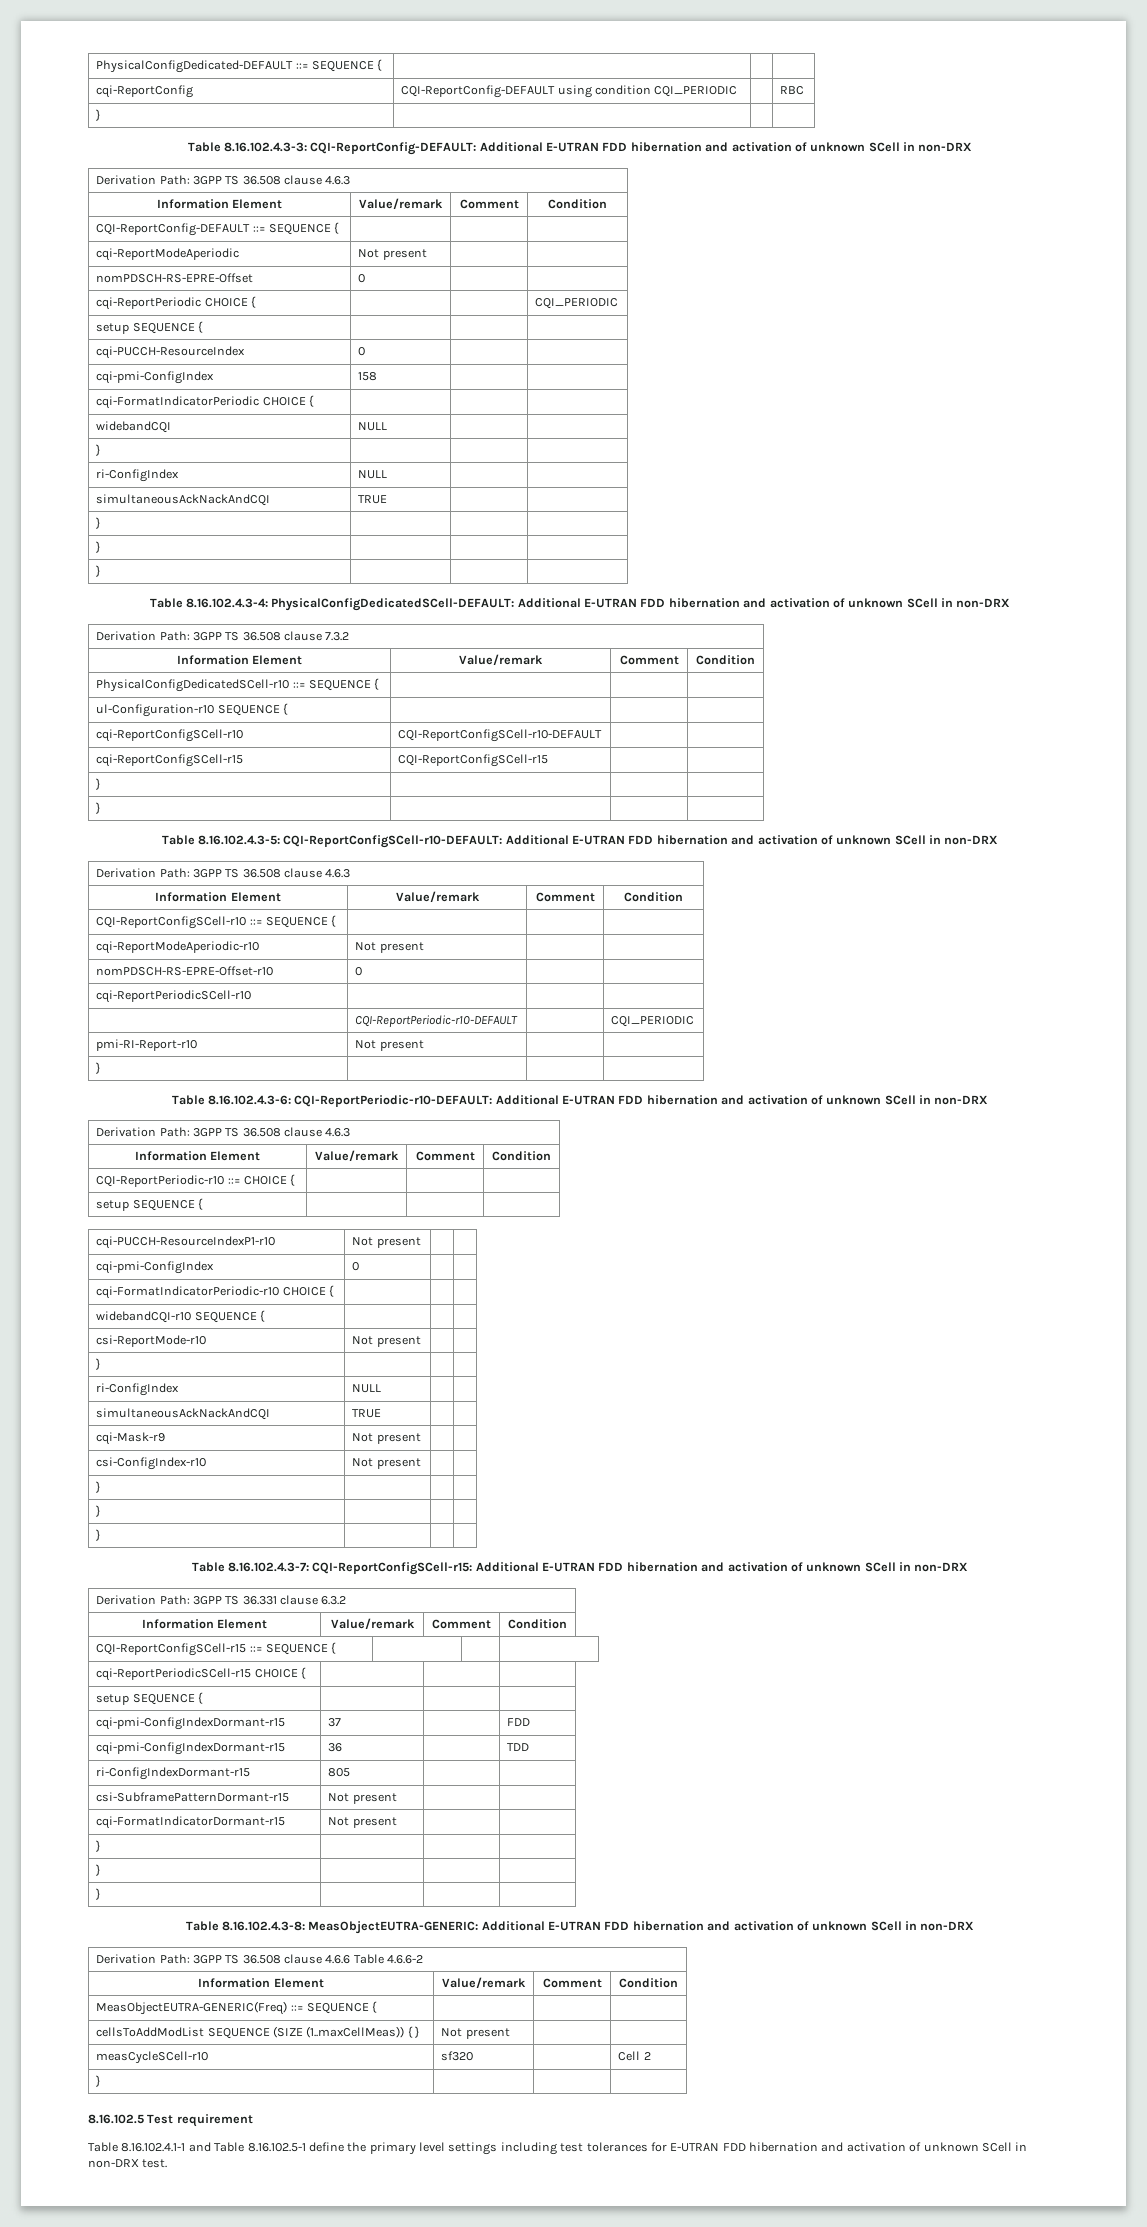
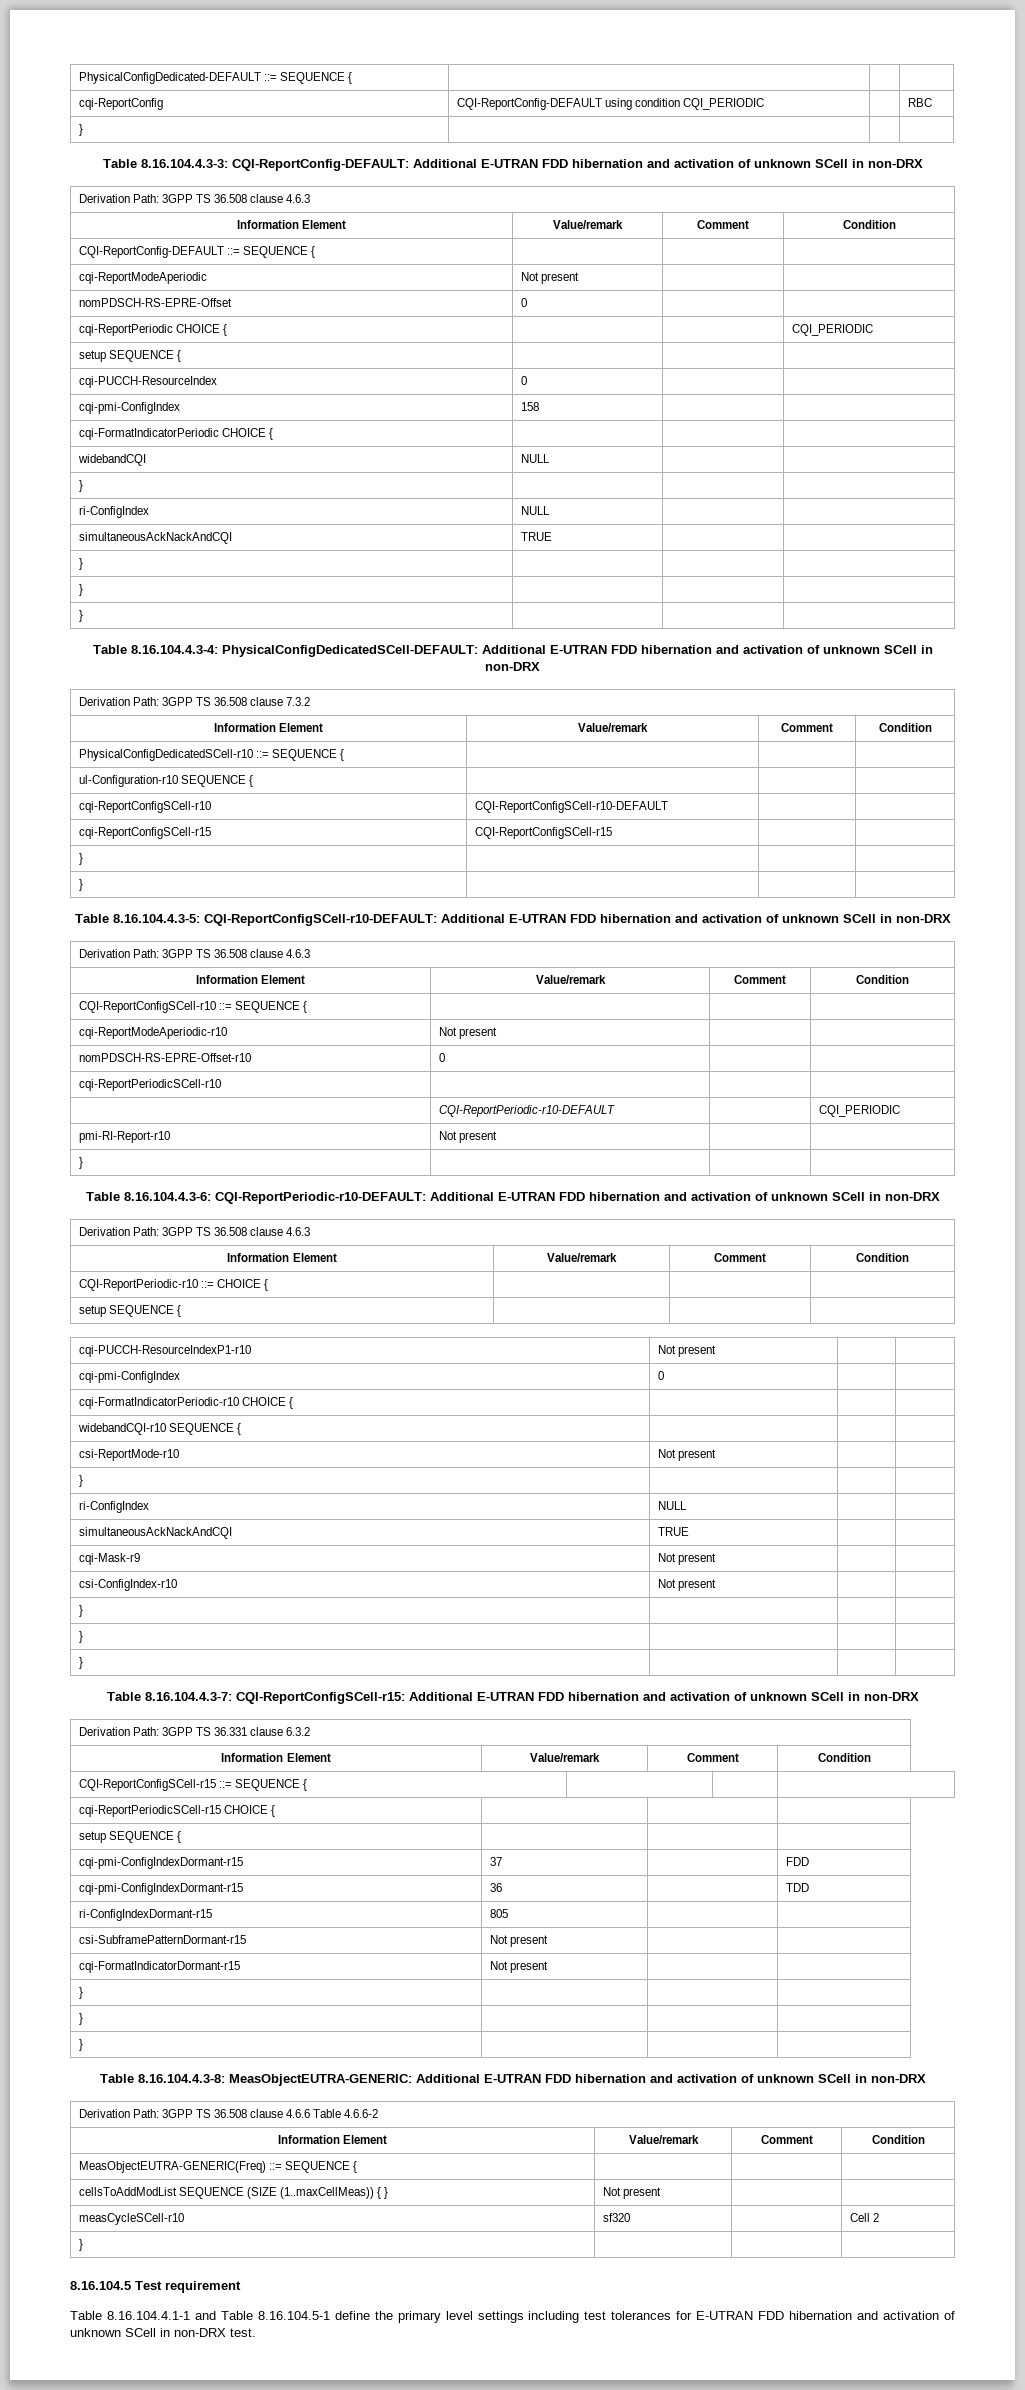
- Table 8.16.102.4.3-3: CQI-ReportConfig-DEFAULT: Additional E-UTRAN FDD hibernation and activation of unknown SCell in non-DRX
+ Table 8.16.104.4.3-3: CQI-ReportConfig-DEFAULT: Additional E-UTRAN FDD hibernation and activation of unknown SCell in non-DRX
- Table 8.16.102.4.3-4: PhysicalConfigDedicatedSCell-DEFAULT: Additional E-UTRAN FDD hibernation and activation of unknown SCell in non-DRX
+ Table 8.16.104.4.3-4: PhysicalConfigDedicatedSCell-DEFAULT: Additional E-UTRAN FDD hibernation and activation of unknown SCell in non-DRX
- Table 8.16.102.4.3-5: CQI-ReportConfigSCell-r10-DEFAULT: Additional E-UTRAN FDD hibernation and activation of unknown SCell in non-DRX
+ Table 8.16.104.4.3-5: CQI-ReportConfigSCell-r10-DEFAULT: Additional E-UTRAN FDD hibernation and activation of unknown SCell in non-DRX
- Table 8.16.102.4.3-6: CQI-ReportPeriodic-r10-DEFAULT: Additional E-UTRAN FDD hibernation and activation of unknown SCell in non-DRX
+ Table 8.16.104.4.3-6: CQI-ReportPeriodic-r10-DEFAULT: Additional E-UTRAN FDD hibernation and activation of unknown SCell in non-DRX
- Table 8.16.102.4.3-7: CQI-ReportConfigSCell-r15: Additional E-UTRAN FDD hibernation and activation of unknown SCell in non-DRX
+ Table 8.16.104.4.3-7: CQI-ReportConfigSCell-r15: Additional E-UTRAN FDD hibernation and activation of unknown SCell in non-DRX
- Table 8.16.102.4.3-8: MeasObjectEUTRA-GENERIC: Additional E-UTRAN FDD hibernation and activation of unknown SCell in non-DRX
+ Table 8.16.104.4.3-8: MeasObjectEUTRA-GENERIC: Additional E-UTRAN FDD hibernation and activation of unknown SCell in non-DRX
- 8.16.102.5 Test requirement
+ 8.16.104.5 Test requirement
- Table 8.16.102.4.1-1 and Table 8.16.102.5-1 define the primary level settings including test tolerances for E-UTRAN FDD hibernation and activation of unknown SCell in non-DRX test.
+ Table 8.16.104.4.1-1 and Table 8.16.104.5-1 define the primary level settings including test tolerances for E-UTRAN FDD hibernation and activation of unknown SCell in non-DRX test.

